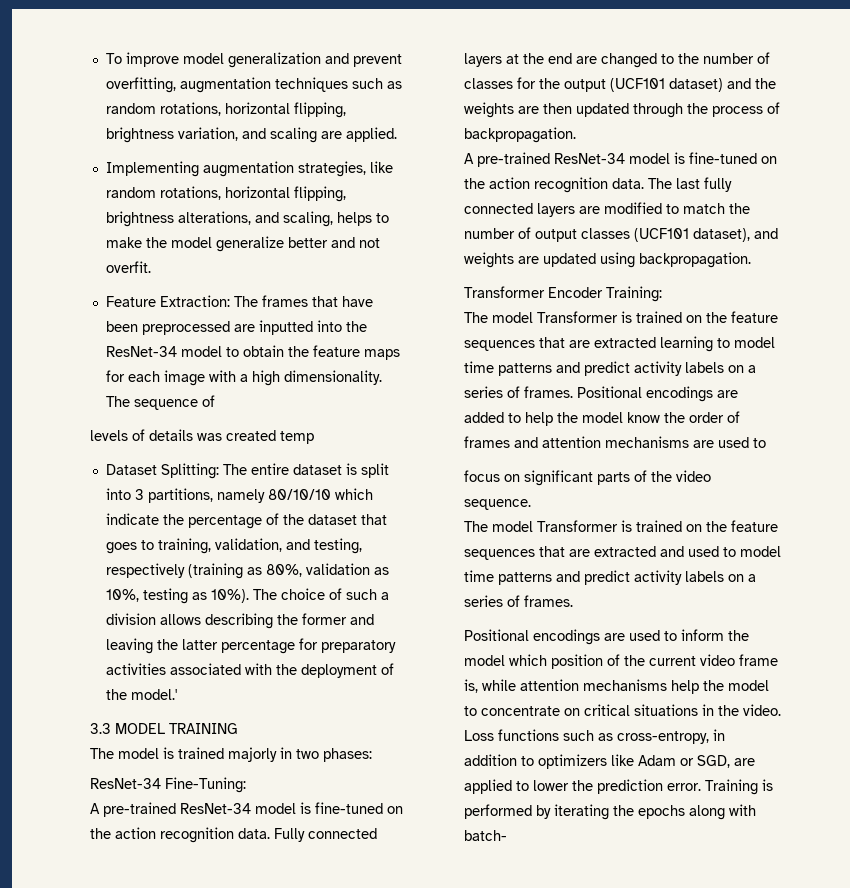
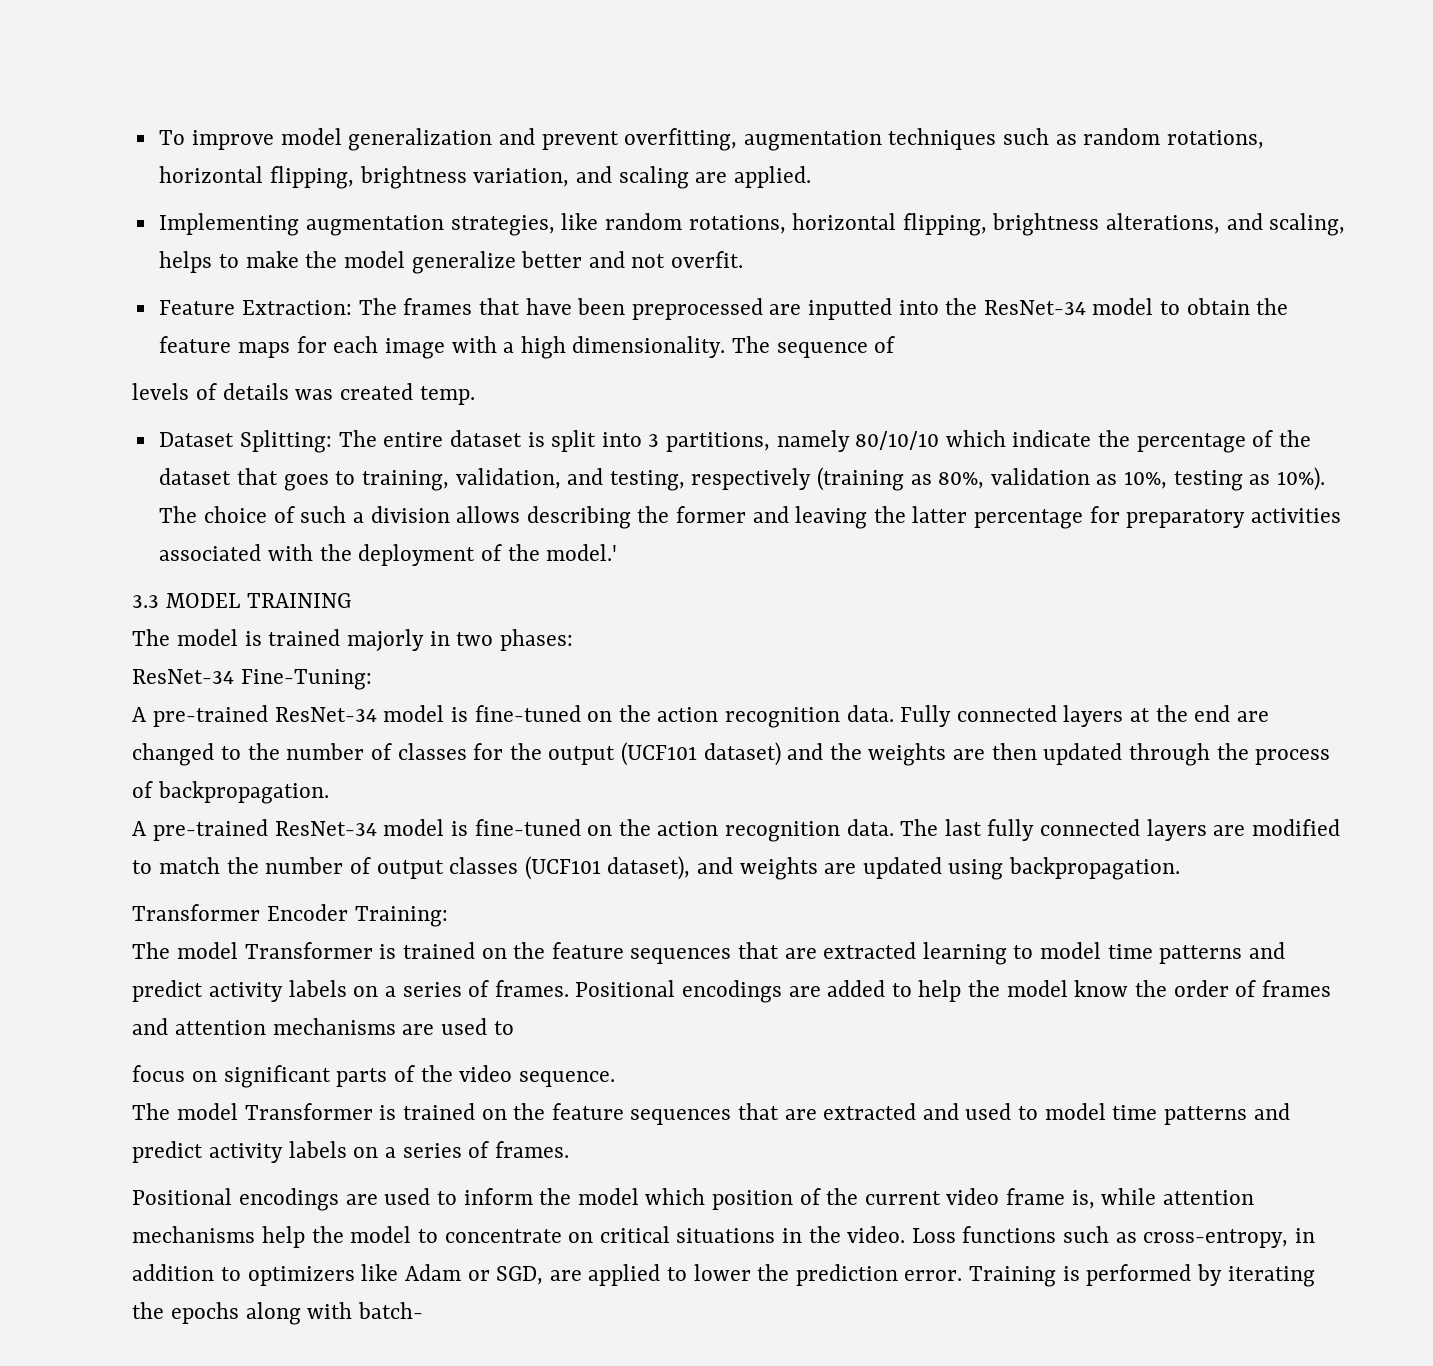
- levels of details was created temp
+ levels of details was created temp.

